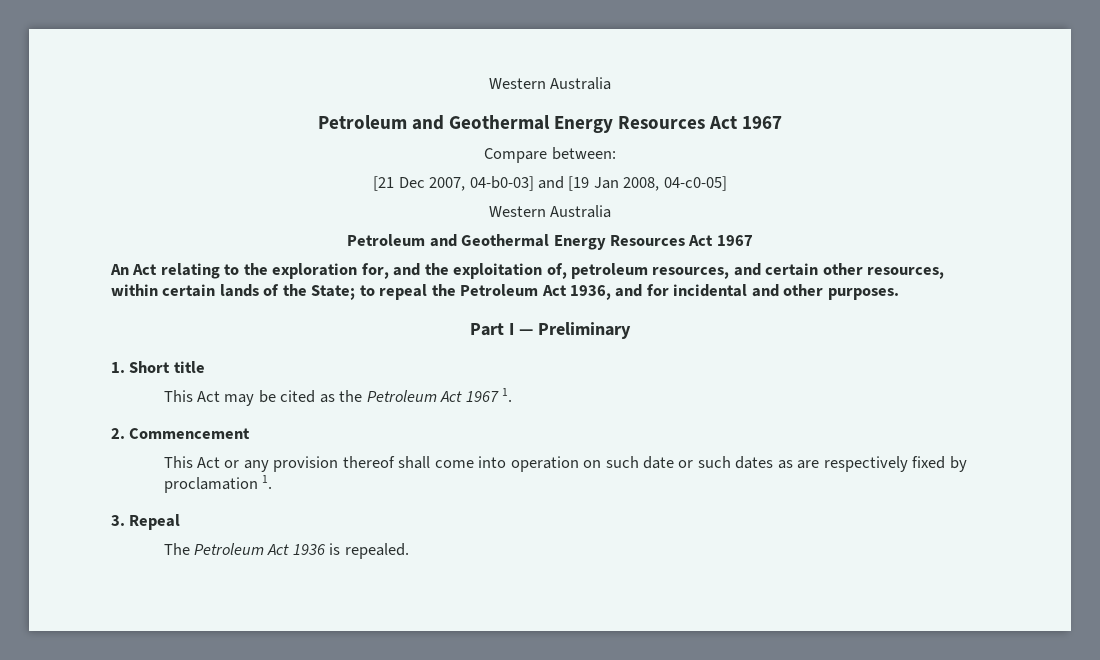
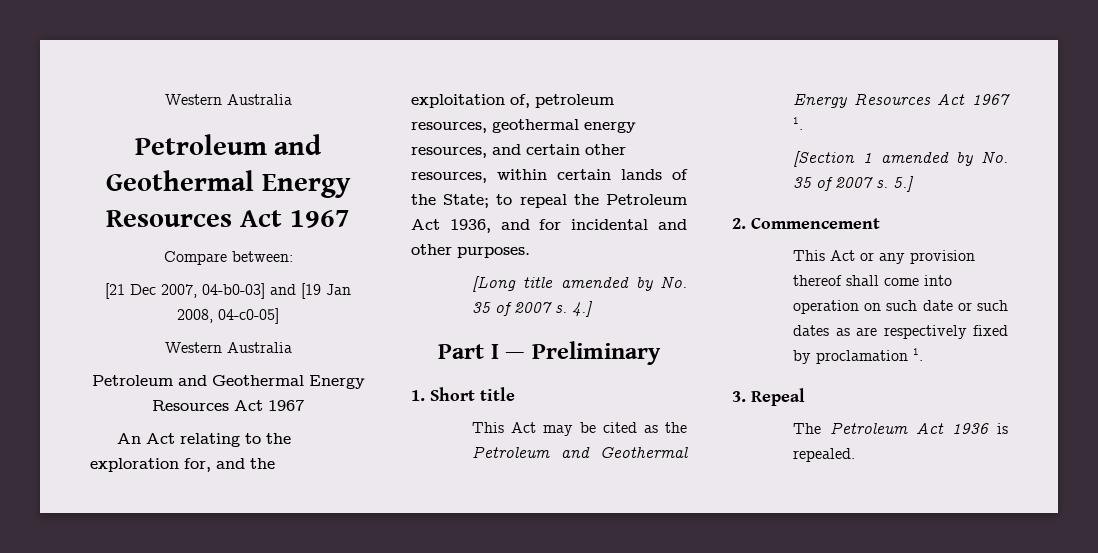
- An Act relating to the exploration for, and the exploitation of, petroleum resources, and certain other resources, within certain lands of the State; to repeal the Petroleum Act 1936, and for incidental and other purposes.
+ An Act relating to the exploration for, and the exploitation of, petroleum resources, geothermal energy resources, and certain other resources, within certain lands of the State; to repeal the Petroleum Act 1936, and for incidental and other purposes.
+ [Long title amended by No. 35 of 2007 s. 4.]
- This Act may be cited as the Petroleum Act 1967 1.
+ This Act may be cited as the Petroleum and Geothermal Energy Resources Act 1967 1.
+ [Section 1 amended by No. 35 of 2007 s. 5.]

